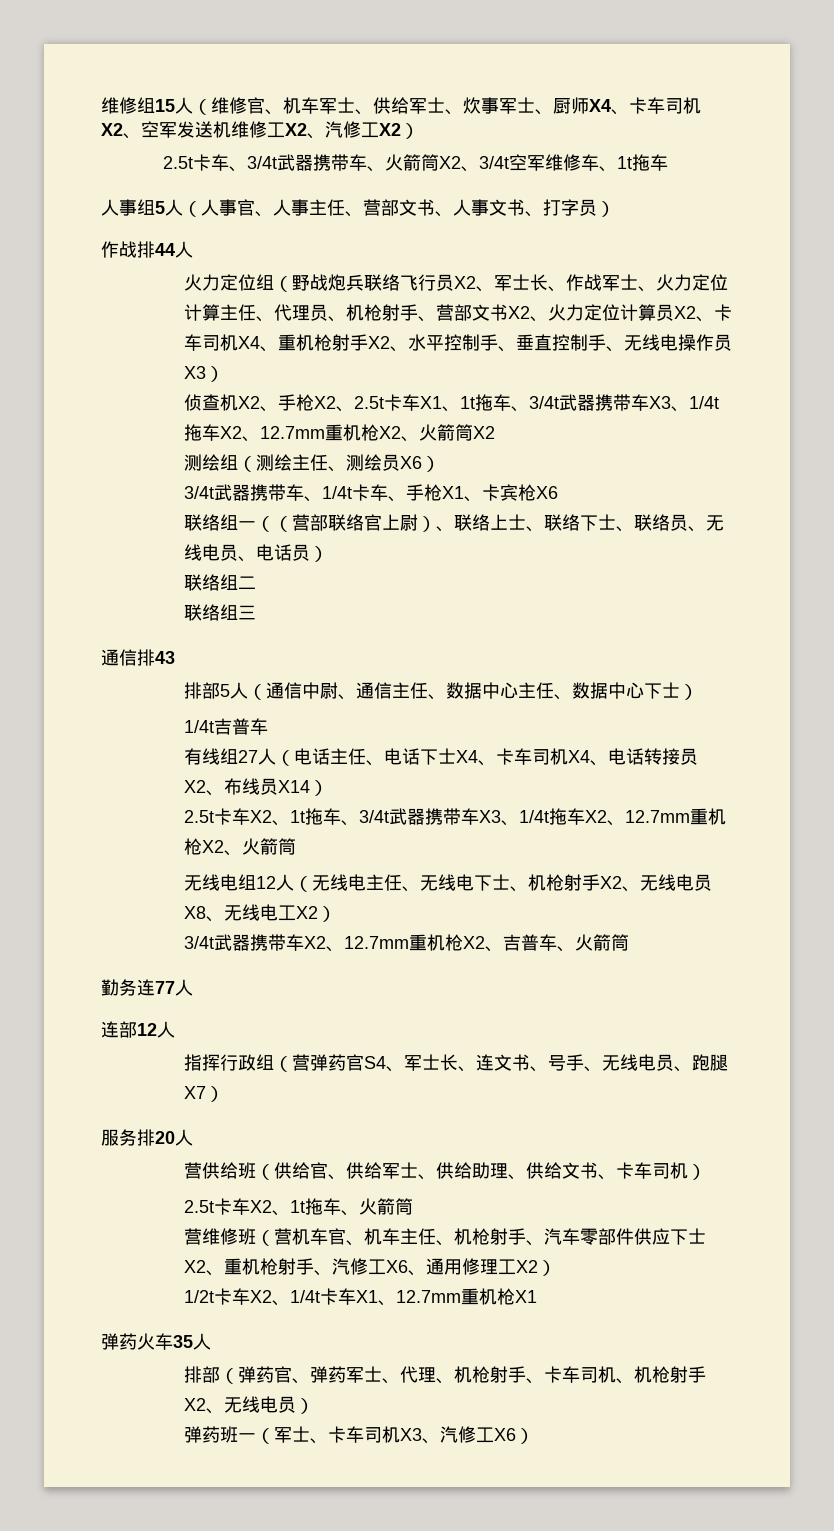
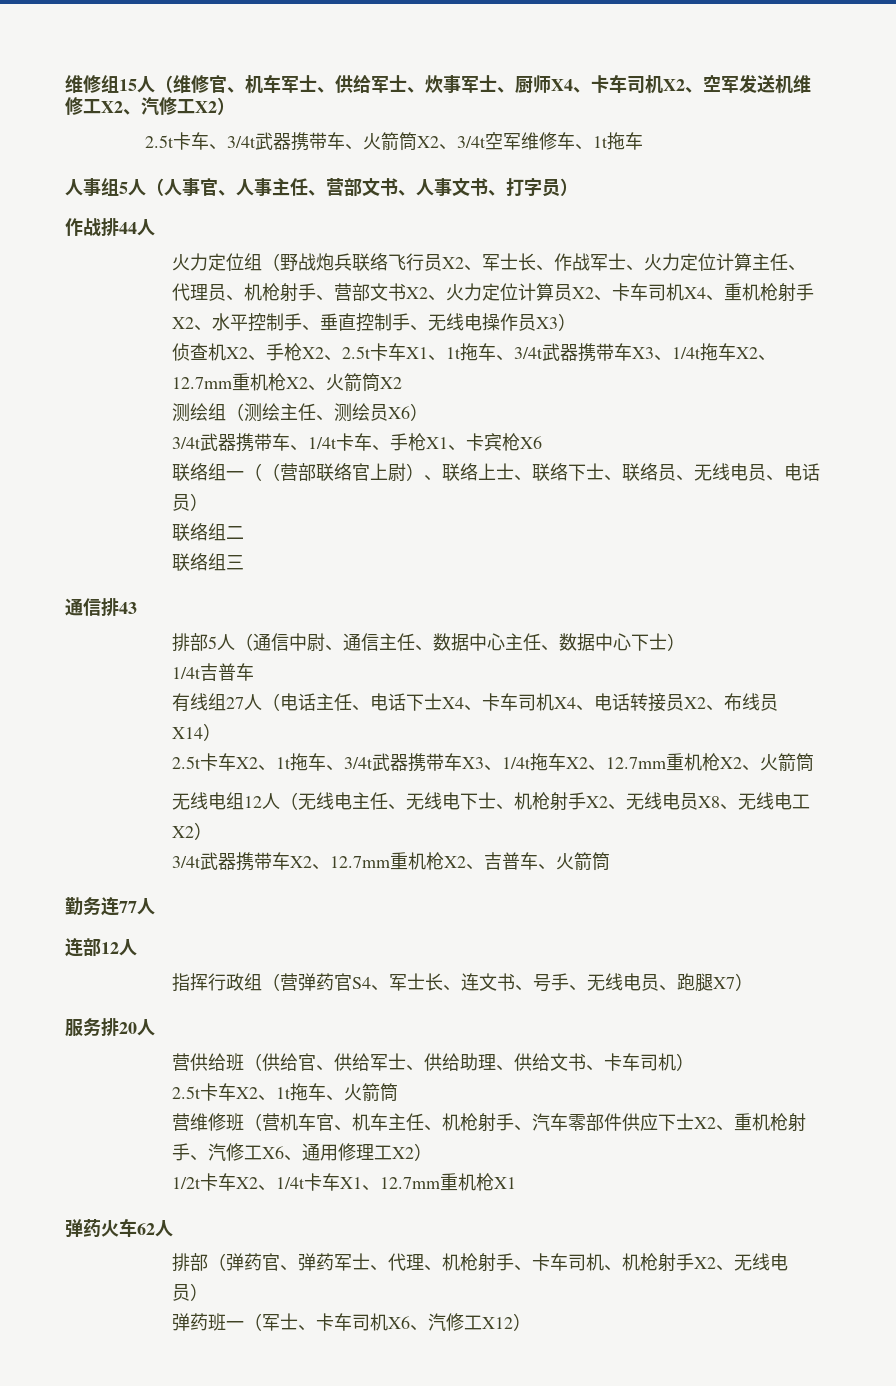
- 弹药火车35人
+ 弹药火车62人
- 弹药班一（军士、卡车司机X3、汽修工X6）
+ 弹药班一（军士、卡车司机X6、汽修工X12）

